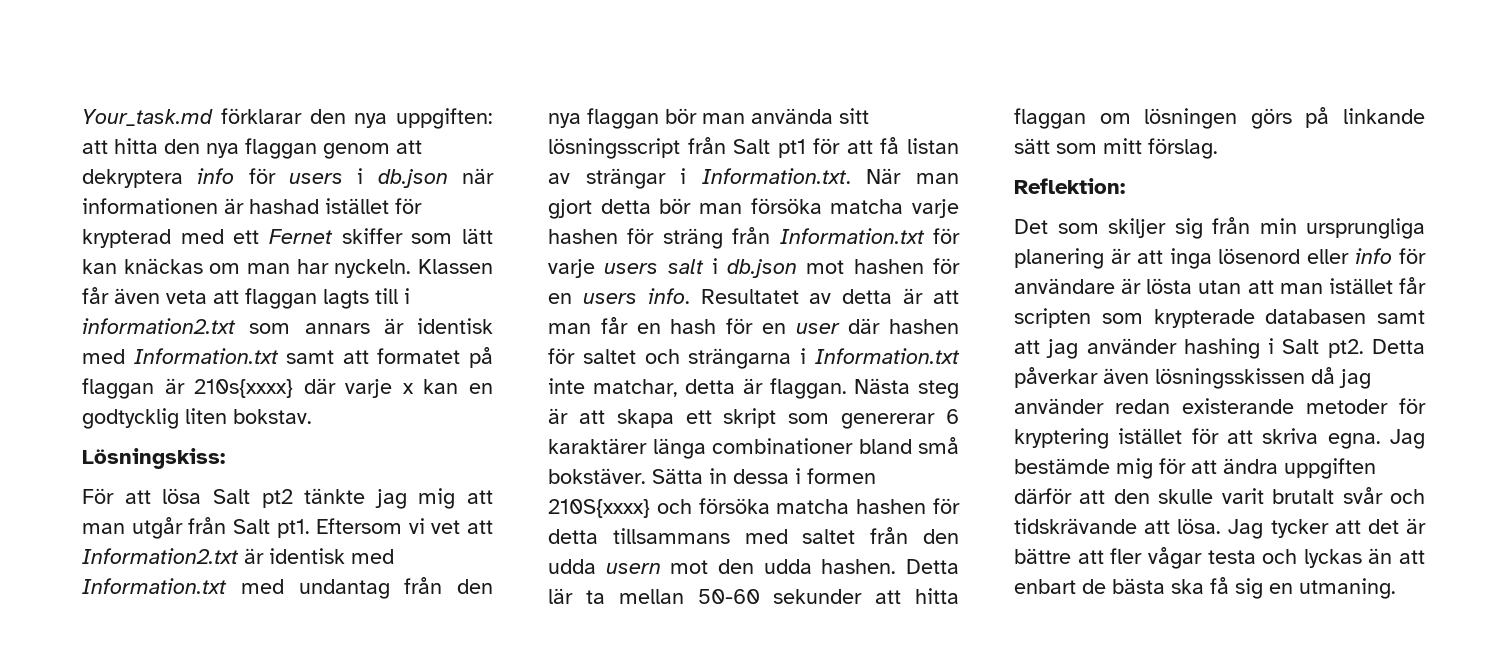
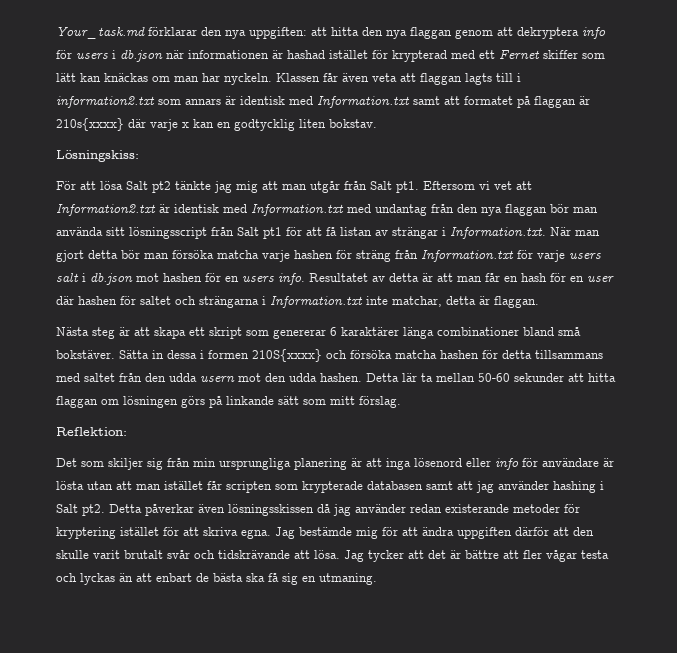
- Resultatet av detta är att man får en hash för en user där hashen för saltet och strängarna i Information.txt inte matchar, detta är flaggan. Nästa steg är att skapa ett skript som genererar 6 karaktärer länga combinationer bland små bokstäver.
+ Resultatet av detta är att man får en hash för en user där hashen för saltet och strängarna i Information.txt inte matchar, detta är flaggan.
+ Nästa steg är att skapa ett skript som genererar 6 karaktärer länga combinationer bland små bokstäver.

